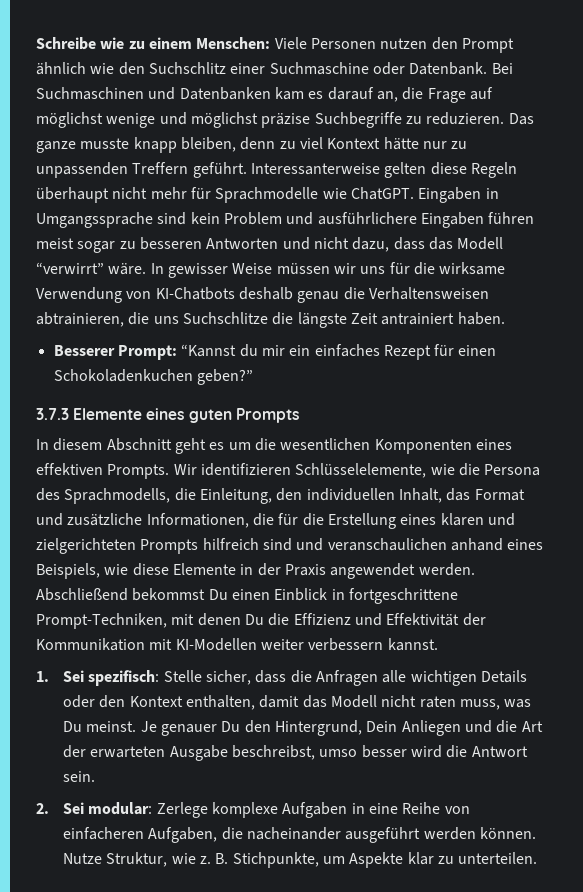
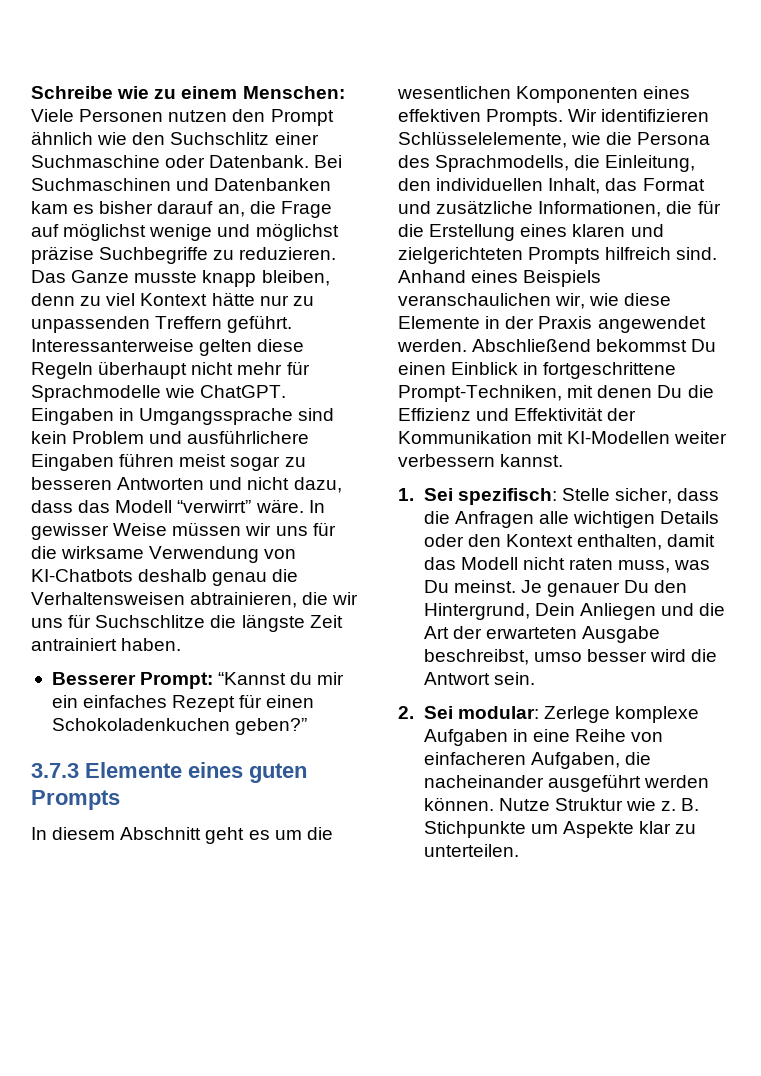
- Bei Suchmaschinen und Datenbanken kam es darauf an, die Frage auf möglichst wenige und möglichst präzise Suchbegriffe zu reduzieren.
+ Bei Suchmaschinen und Datenbanken kam es bisher darauf an, die Frage auf möglichst wenige und möglichst präzise Suchbegriffe zu reduzieren.
- Das ganze musste knapp bleiben, denn zu viel Kontext hätte nur zu unpassenden Treffern geführt.
+ Das Ganze musste knapp bleiben, denn zu viel Kontext hätte nur zu unpassenden Treffern geführt.
- In gewisser Weise müssen wir uns für die wirksame Verwendung von KI-Chatbots deshalb genau die Verhaltensweisen abtrainieren, die uns Suchschlitze die längste Zeit antrainiert haben.
+ In gewisser Weise müssen wir uns für die wirksame Verwendung von KI-Chatbots deshalb genau die Verhaltensweisen abtrainieren, die wir uns für Suchschlitze die längste Zeit antrainiert haben.
- Wir identifizieren Schlüsselelemente, wie die Persona des Sprachmodells, die Einleitung, den individuellen Inhalt, das Format und zusätzliche Informationen, die für die Erstellung eines klaren und zielgerichteten Prompts hilfreich sind und veranschaulichen anhand eines Beispiels, wie diese Elemente in der Praxis angewendet werden.
+ Wir identifizieren Schlüsselelemente, wie die Persona des Sprachmodells, die Einleitung, den individuellen Inhalt, das Format und zusätzliche Informationen, die für die Erstellung eines klaren und zielgerichteten Prompts hilfreich sind. Anhand eines Beispiels veranschaulichen wir, wie diese Elemente in der Praxis angewendet werden.
- Nutze Struktur, wie z.
+ Nutze Struktur wie z.
- B. Stichpunkte, um Aspekte klar zu unterteilen.
+ B. Stichpunkte um Aspekte klar zu unterteilen.

